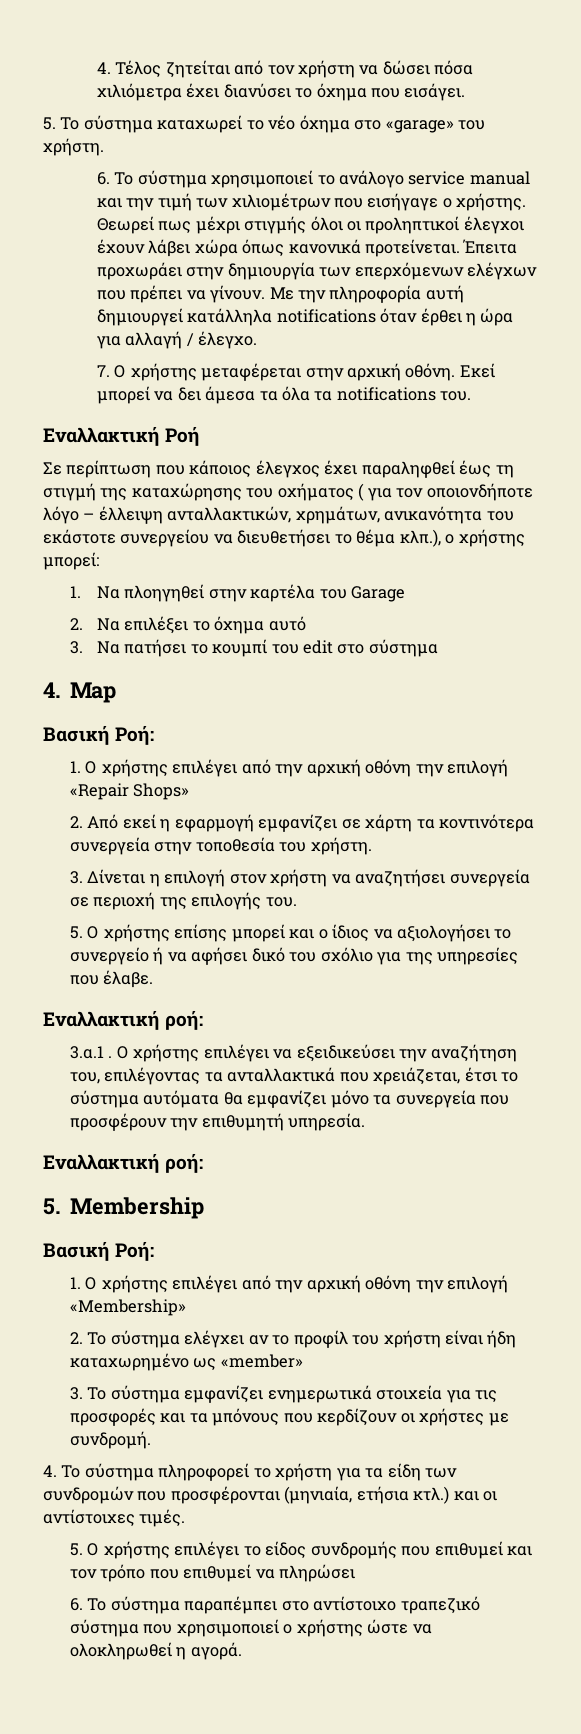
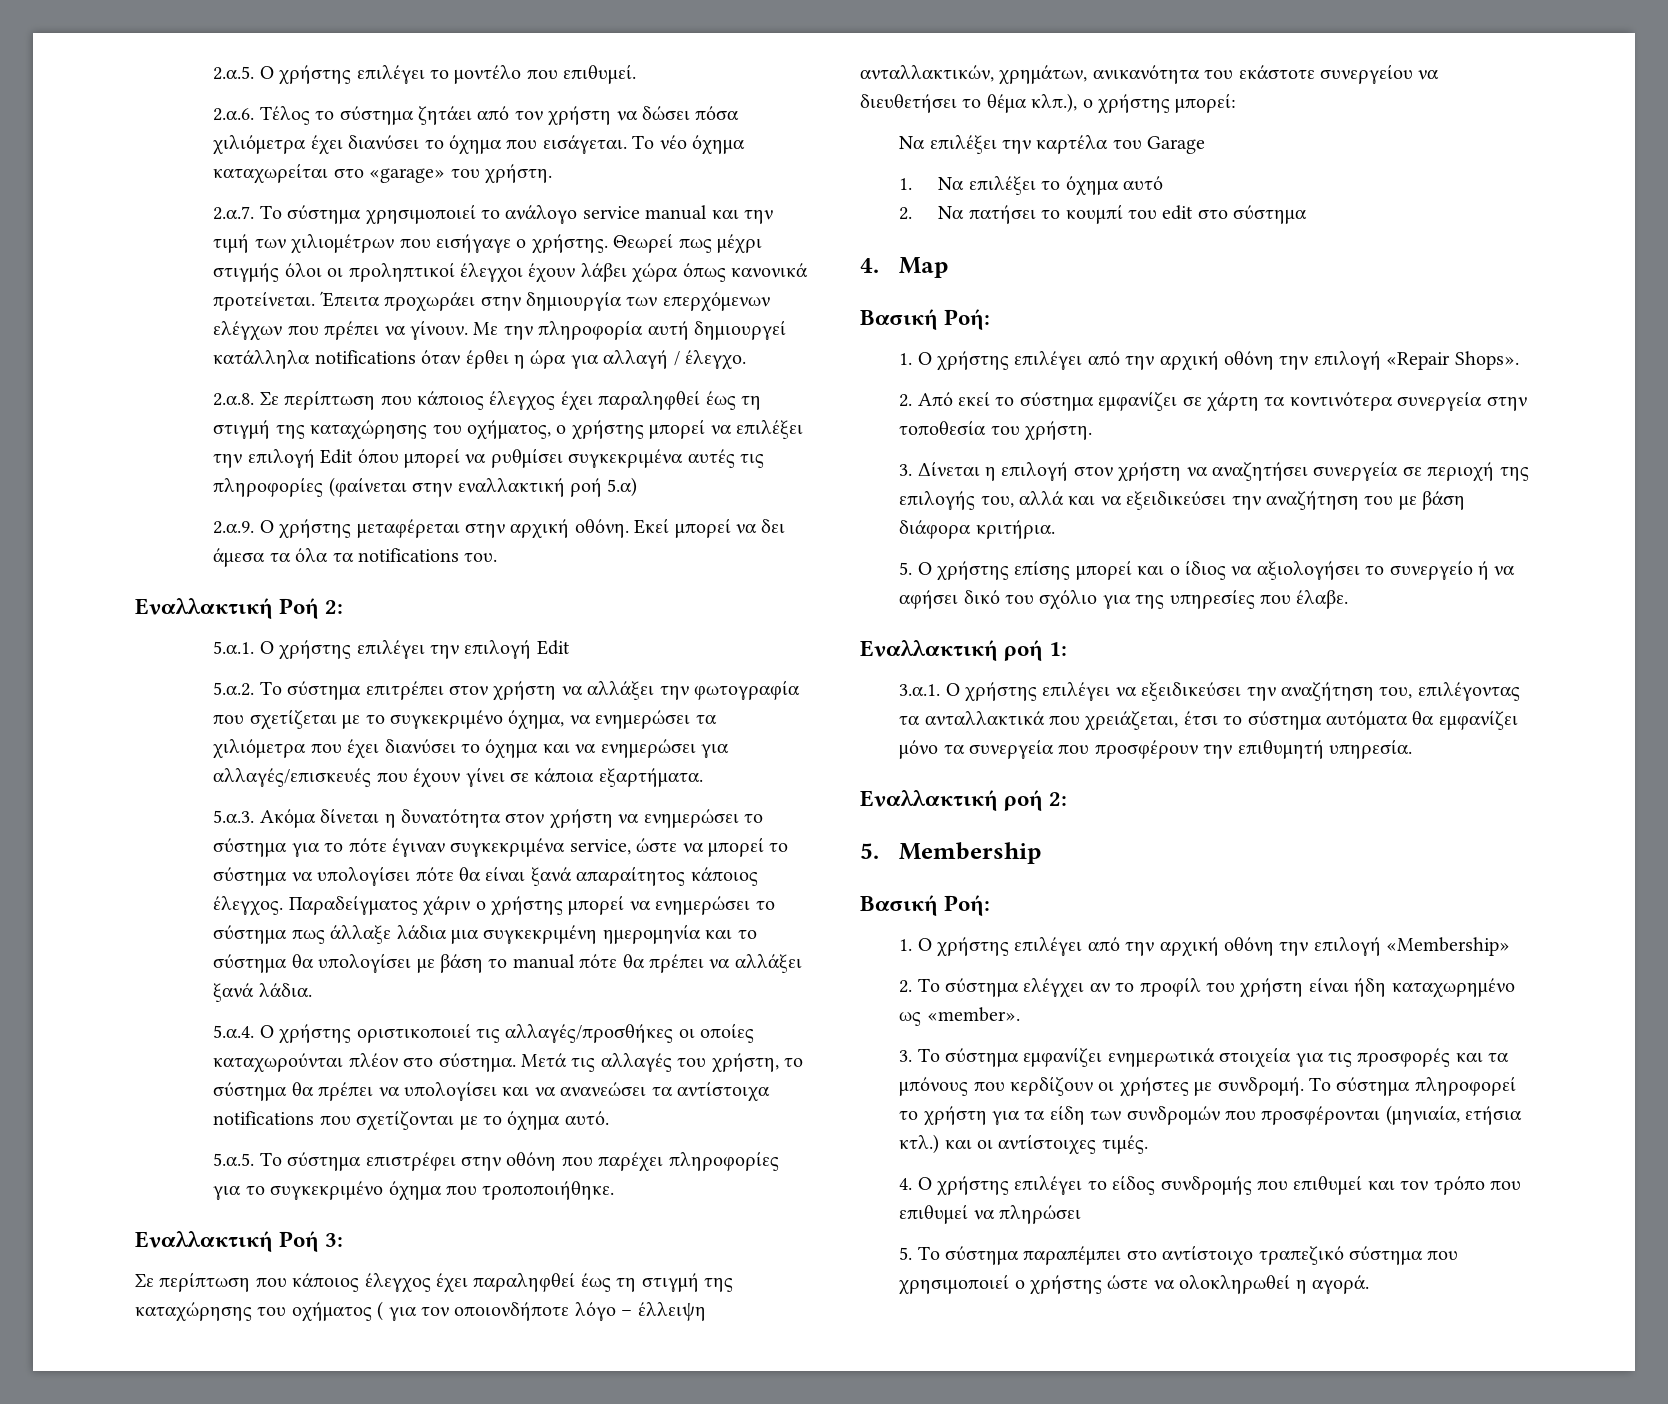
- 4. Τέλος ζητείται από τον χρήστη να δώσει πόσα χιλιόμετρα έχει διανύσει το όχημα που εισάγει.
- 5. Το σύστημα καταχωρεί το νέο όχημα στο «garage» του χρήστη.
+ 2.α.5. O χρήστης επιλέγει το μοντέλο που επιθυμεί.
+ 2.α.6. Τέλος το σύστημα ζητάει από τον χρήστη να δώσει πόσα χιλιόμετρα έχει διανύσει το όχημα που εισάγεται. Το νέο όχημα καταχωρείται στο «garage» του χρήστη.
- 6. Το σύστημα χρησιμοποιεί το ανάλογο service manual και την τιμή των χιλιομέτρων που εισήγαγε ο χρήστης.
+ 2.α.7. Το σύστημα χρησιμοποιεί το ανάλογο service manual και την τιμή των χιλιομέτρων που εισήγαγε ο χρήστης.
- 7. Ο χρήστης μεταφέρεται στην αρχική οθόνη.
+ 2.α.8. Σε περίπτωση που κάποιος έλεγχος έχει παραληφθεί έως τη στιγμή της καταχώρησης του οχήματος, ο χρήστης μπορεί να επιλέξει την επιλογή Edit όπου μπορεί να ρυθμίσει συγκεκριμένα αυτές τις πληροφορίες (φαίνεται στην εναλλακτική ροή 5.α)
+ 2.α.9. Ο χρήστης μεταφέρεται στην αρχική οθόνη.
- Εναλλακτική Ροή
+ Εναλλακτική Ροή 2:
+ 5.α.1. Ο χρήστης επιλέγει την επιλογή Edit
+ 5.α.2. Το σύστημα επιτρέπει στον χρήστη να αλλάξει την φωτογραφία που σχετίζεται με το συγκεκριμένο όχημα, να ενημερώσει τα χιλιόμετρα που έχει διανύσει το όχημα και να ενημερώσει για αλλαγές/επισκευές που έχουν γίνει σε κάποια εξαρτήματα.
+ 5.α.3. Ακόμα δίνεται η δυνατότητα στον χρήστη να ενημερώσει το σύστημα για το πότε έγιναν συγκεκριμένα service, ώστε να μπορεί το σύστημα να υπολογίσει πότε θα είναι ξανά απαραίτητος κάποιος έλεγχος. Παραδείγματος χάριν ο χρήστης μπορεί να ενημερώσει το σύστημα πως άλλαξε λάδια μια συγκεκριμένη ημερομηνία και το σύστημα θα υπολογίσει με βάση το manual πότε θα πρέπει να αλλάξει ξανά λάδια.
+ 5.α.4. Ο χρήστης οριστικοποιεί τις αλλαγές/προσθήκες οι οποίες καταχωρούνται πλέον στο σύστημα. Μετά τις αλλαγές του χρήστη, το σύστημα θα πρέπει να υπολογίσει και να ανανεώσει τα αντίστοιχα notifications που σχετίζονται με το όχημα αυτό.
+ 5.α.5. Το σύστημα επιστρέφει στην οθόνη που παρέχει πληροφορίες για το συγκεκριμένο όχημα που τροποποιήθηκε.
+ Εναλλακτική Ροή 3:
- 1. Να πλοηγηθεί στην καρτέλα του Garage
+ Να επιλέξει την καρτέλα του Garage
- 2. Να επιλέξει το όχημα αυτό
+ 1. Να επιλέξει το όχημα αυτό
- 3. Να πατήσει το κουμπί του edit στο σύστημα
+ 2. Να πατήσει το κουμπί του edit στο σύστημα
- 1. Ο χρήστης επιλέγει από την αρχική οθόνη την επιλογή «Repair Shops»
+ 1. Ο χρήστης επιλέγει από την αρχική οθόνη την επιλογή «Repair Shops».
- 2. Από εκεί η εφαρμογή εμφανίζει σε χάρτη τα κοντινότερα συνεργεία στην τοποθεσία του χρήστη.
+ 2. Από εκεί το σύστημα εμφανίζει σε χάρτη τα κοντινότερα συνεργεία στην τοποθεσία του χρήστη.
- 3. Δίνεται η επιλογή στον χρήστη να αναζητήσει συνεργεία σε περιοχή της επιλογής του.
+ 3. Δίνεται η επιλογή στον χρήστη να αναζητήσει συνεργεία σε περιοχή της επιλογής του, αλλά και να εξειδικεύσει την αναζήτηση του με βάση διάφορα κριτήρια.
  5. Ο χρήστης επίσης μπορεί και ο ίδιος να αξιολογήσει το συνεργείο ή να αφήσει δικό του σχόλιο για της υπηρεσίες που έλαβε.
- Εναλλακτική ροή:
- 3.α.1 . Ο χρήστης επιλέγει να εξειδικεύσει την αναζήτηση του, επιλέγοντας τα ανταλλακτικά που χρειάζεται, έτσι το σύστημα αυτόματα θα εμφανίζει μόνο τα συνεργεία που προσφέρουν την επιθυμητή υπηρεσία.
- Εναλλακτική ροή:
+ Εναλλακτική ροή 1:
+ 3.α.1. Ο χρήστης επιλέγει να εξειδικεύσει την αναζήτηση του, επιλέγοντας τα ανταλλακτικά που χρειάζεται, έτσι το σύστημα αυτόματα θα εμφανίζει μόνο τα συνεργεία που προσφέρουν την επιθυμητή υπηρεσία.
+ Εναλλακτική ροή 2:
- 2. Το σύστημα ελέγχει αν το προφίλ του χρήστη είναι ήδη καταχωρημένο ως «member»
+ 2. Το σύστημα ελέγχει αν το προφίλ του χρήστη είναι ήδη καταχωρημένο ως «member».
- 3. Το σύστημα εμφανίζει ενημερωτικά στοιχεία για τις προσφορές και τα μπόνους που κερδίζουν οι χρήστες με συνδρομή.
- 4. Το σύστημα πληροφορεί το χρήστη για τα είδη των συνδρομών που προσφέρονται (μηνιαία, ετήσια κτλ.) και οι αντίστοιχες τιμές.
+ 3. Το σύστημα εμφανίζει ενημερωτικά στοιχεία για τις προσφορές και τα μπόνους που κερδίζουν οι χρήστες με συνδρομή. Το σύστημα πληροφορεί το χρήστη για τα είδη των συνδρομών που προσφέρονται (μηνιαία, ετήσια κτλ.) και οι αντίστοιχες τιμές.
- 5. Ο χρήστης επιλέγει το είδος συνδρομής που επιθυμεί και τον τρόπο που επιθυμεί να πληρώσει
+ 4. Ο χρήστης επιλέγει το είδος συνδρομής που επιθυμεί και τον τρόπο που επιθυμεί να πληρώσει
- 6. Το σύστημα παραπέμπει στο αντίστοιχο τραπεζικό σύστημα που χρησιμοποιεί ο χρήστης ώστε να ολοκληρωθεί η αγορά.
+ 5. Το σύστημα παραπέμπει στο αντίστοιχο τραπεζικό σύστημα που χρησιμοποιεί ο χρήστης ώστε να ολοκληρωθεί η αγορά.

